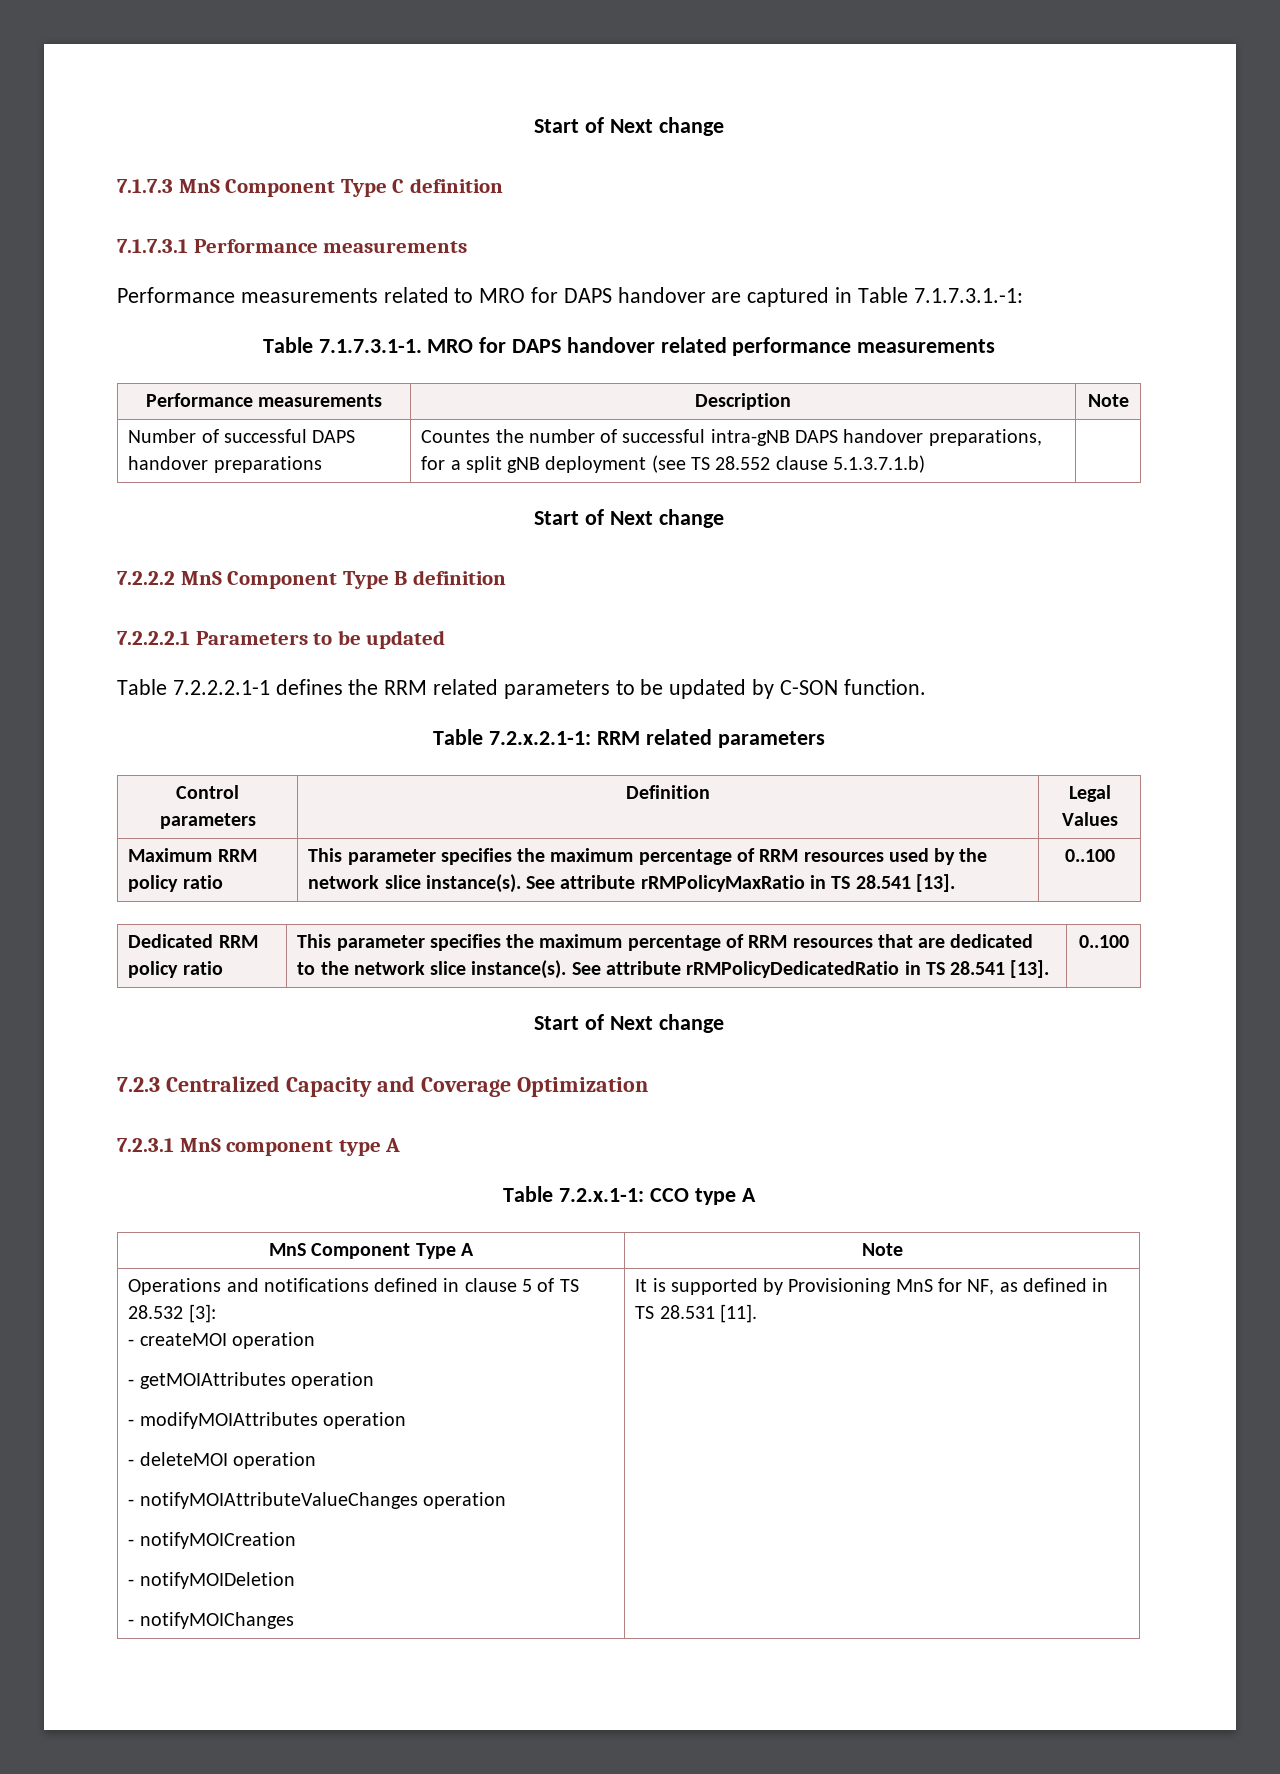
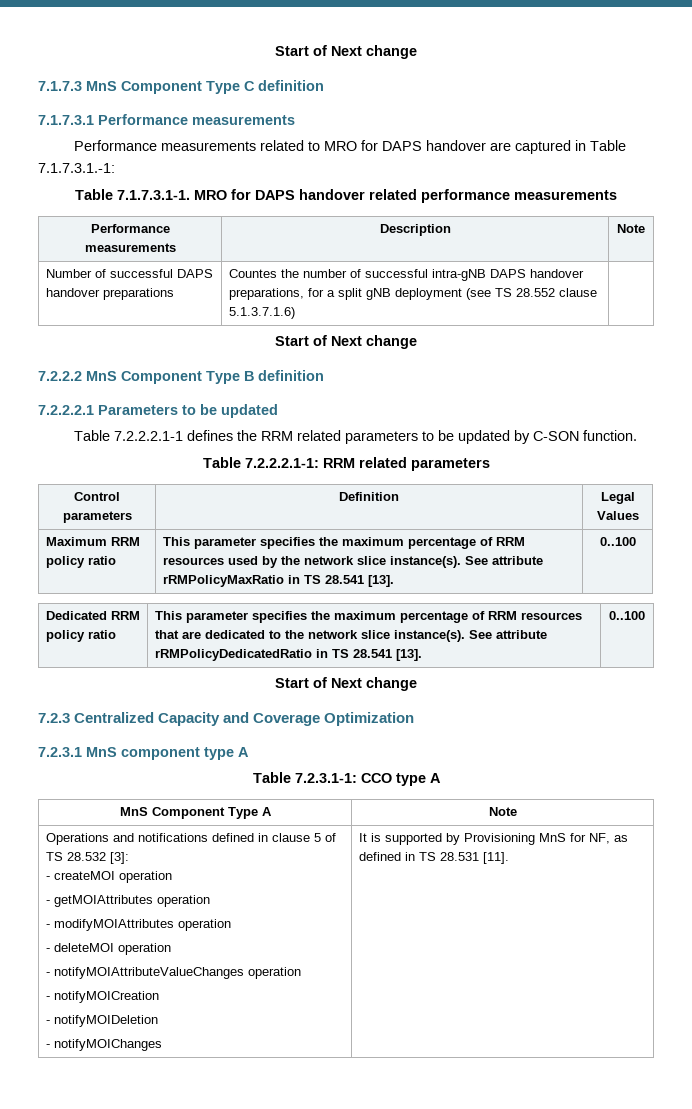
- Number of successful DAPS handover preparations | Countes the number of successful intra-gNB DAPS handover preparations, for a split gNB deployment (see TS 28.552 clause 5.1.3.7.1.b) |
+ Number of successful DAPS handover preparations | Countes the number of successful intra-gNB DAPS handover preparations, for a split gNB deployment (see TS 28.552 clause 5.1.3.7.1.6) |
- Table 7.2.x.2.1-1: RRM related parameters
+ Table 7.2.2.2.1-1: RRM related parameters
- Table 7.2.x.1-1: CCO type A
+ Table 7.2.3.1-1: CCO type A

